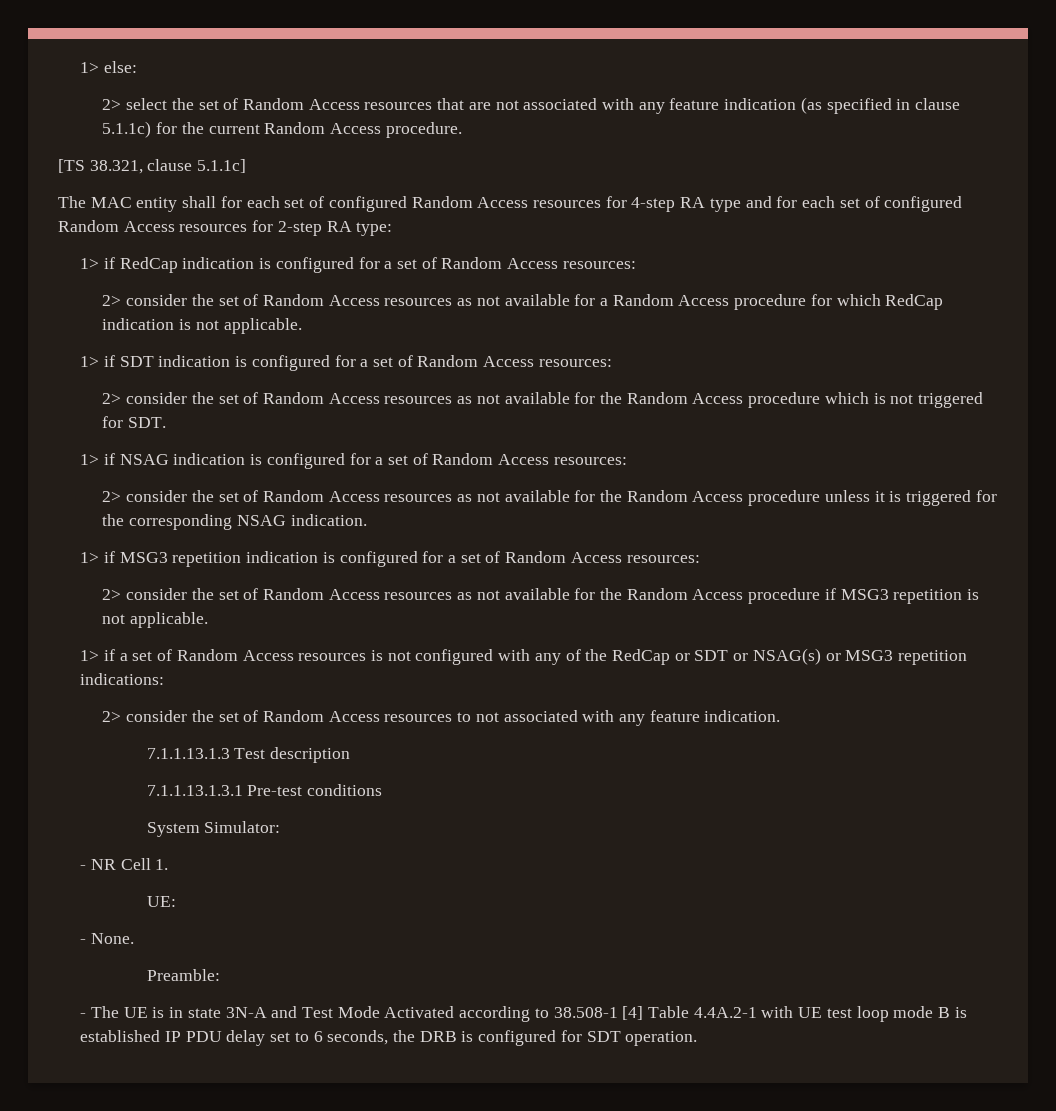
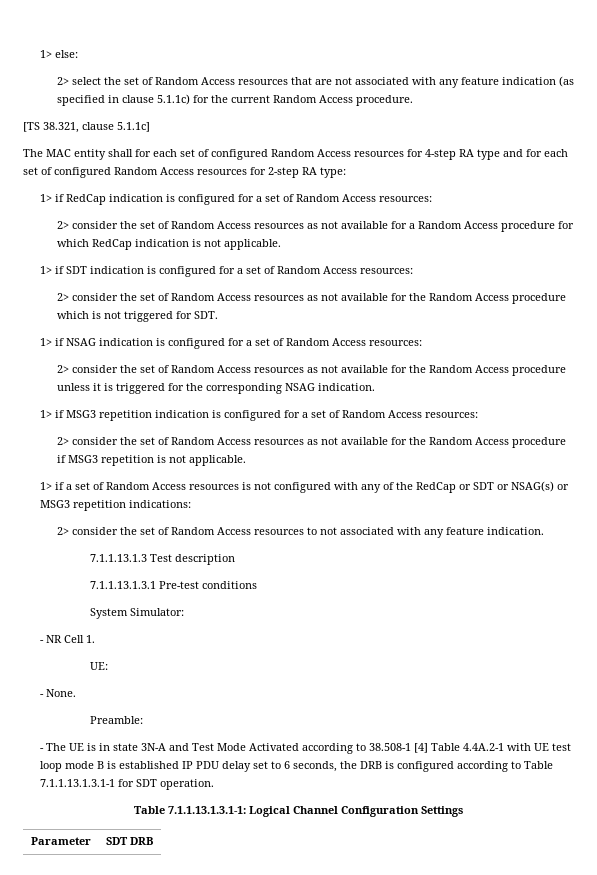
- - The UE is in state 3N-A and Test Mode Activated according to 38.508-1 [4] Table 4.4A.2-1 with UE test loop mode B is established IP PDU delay set to 6 seconds, the DRB is configured for SDT operation.
+ - The UE is in state 3N-A and Test Mode Activated according to 38.508-1 [4] Table 4.4A.2-1 with UE test loop mode B is established IP PDU delay set to 6 seconds, the DRB is configured according to Table 7.1.1.13.1.3.1-1 for SDT operation.
+ Table 7.1.1.13.1.3.1-1: Logical Channel Configuration Settings
+ Parameter | SDT DRB

